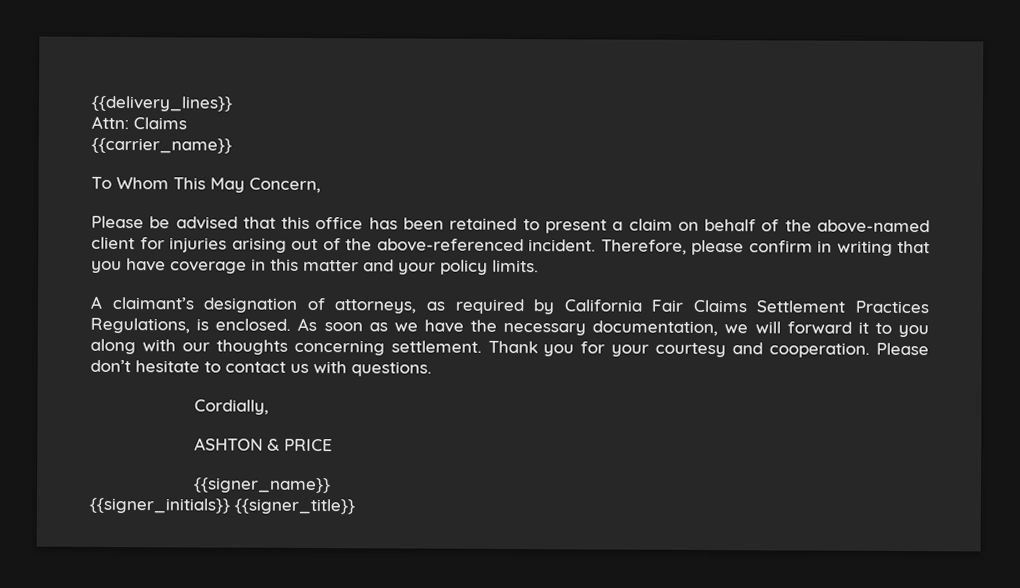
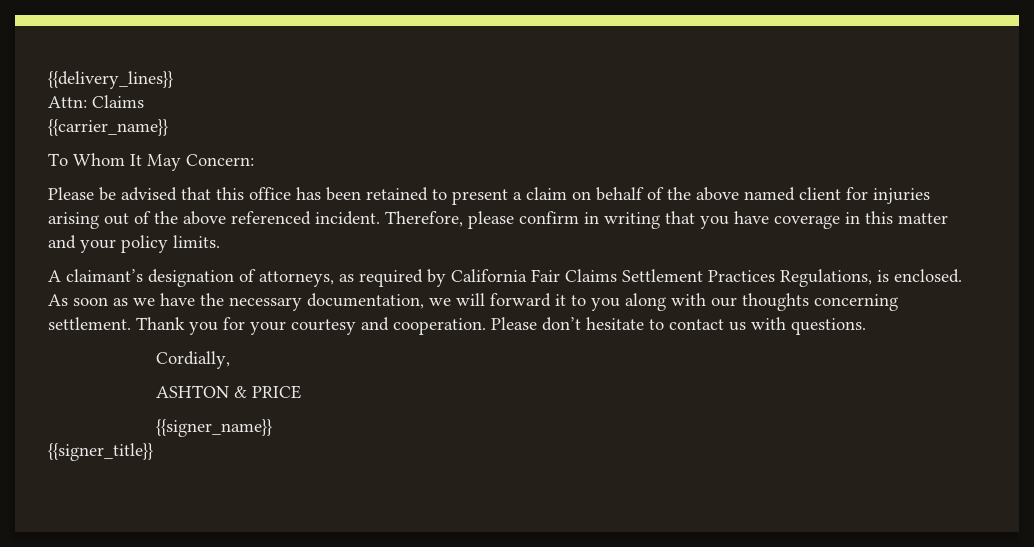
- To Whom This May Concern,
+ To Whom It May Concern:
- Please be advised that this office has been retained to present a claim on behalf of the above-named client for injuries arising out of the above-referenced incident.
+ Please be advised that this office has been retained to present a claim on behalf of the above named client for injuries arising out of the above referenced incident.
- {{signer_initials}} {{signer_title}}
+ {{signer_title}}

